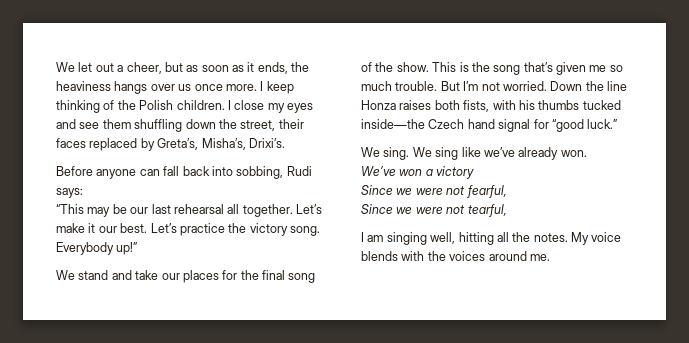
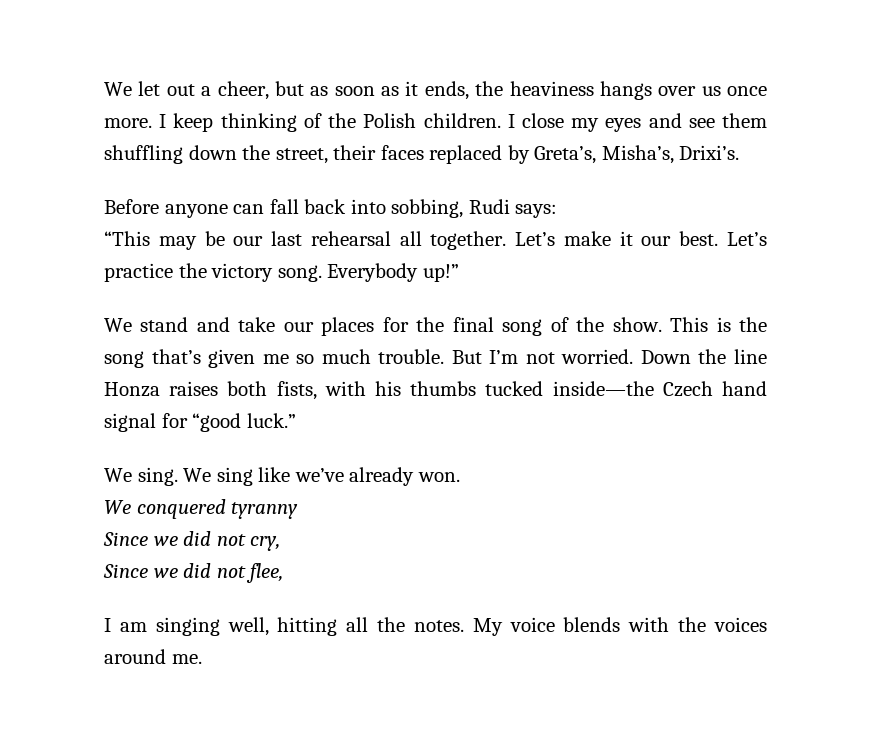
- We’ve won a victory
- Since we were not fearful,
- Since we were not tearful,
+ We conquered tyranny
+ Since we did not cry,
+ Since we did not flee,

